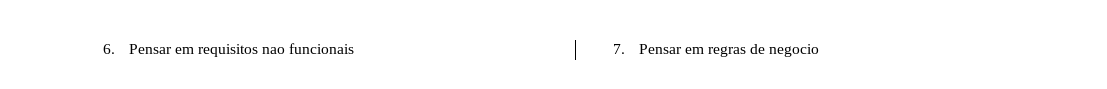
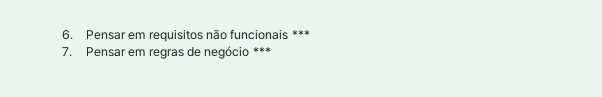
- 6. Pensar em requisitos nao funcionais
+ 6. Pensar em requisitos não funcionais ***
- 7. Pensar em regras de negocio
+ 7. Pensar em regras de negócio ***

